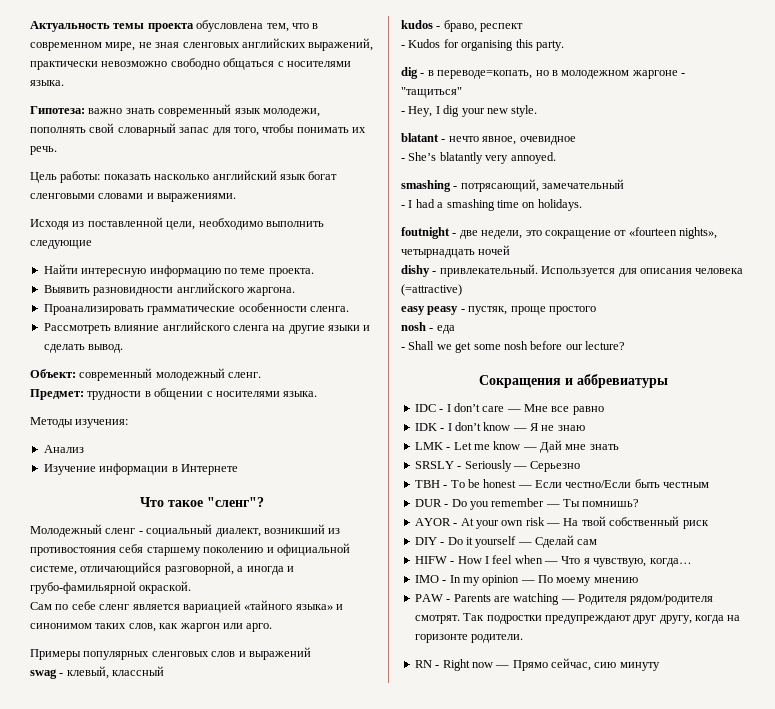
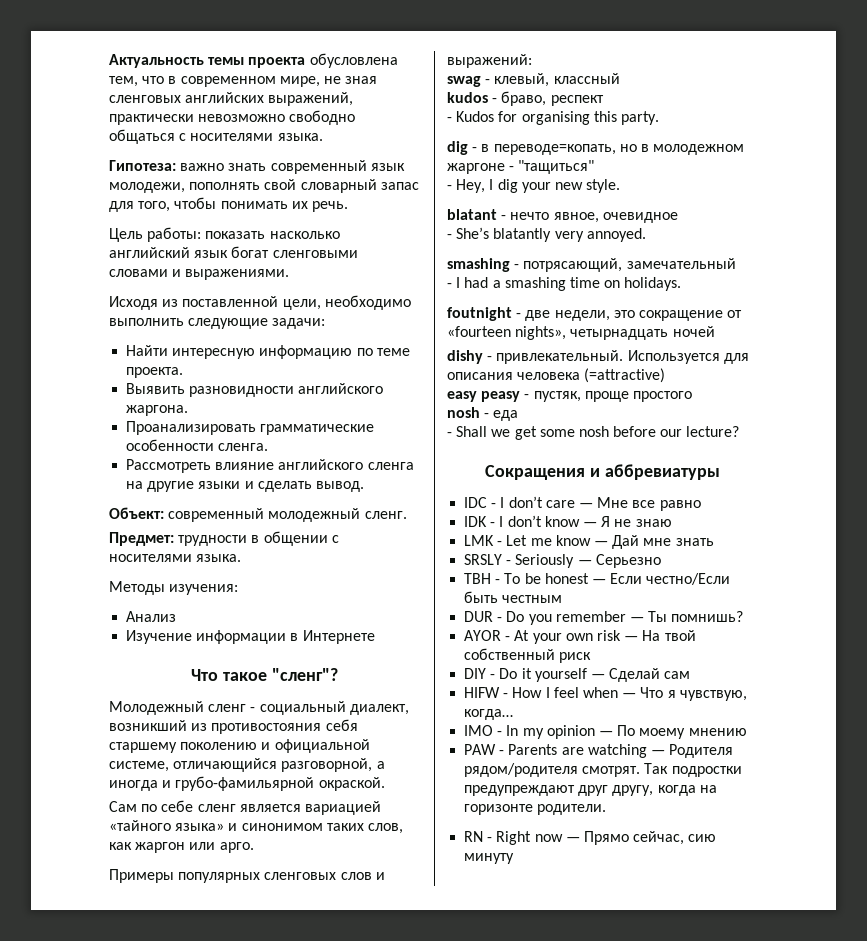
- Исходя из поставленной цели, необходимо выполнить следующие
+ Исходя из поставленной цели, необходимо выполнить следующие задачи:
- Примеры популярных сленговых слов и выражений
+ Примеры популярных сленговых слов и выражений:

